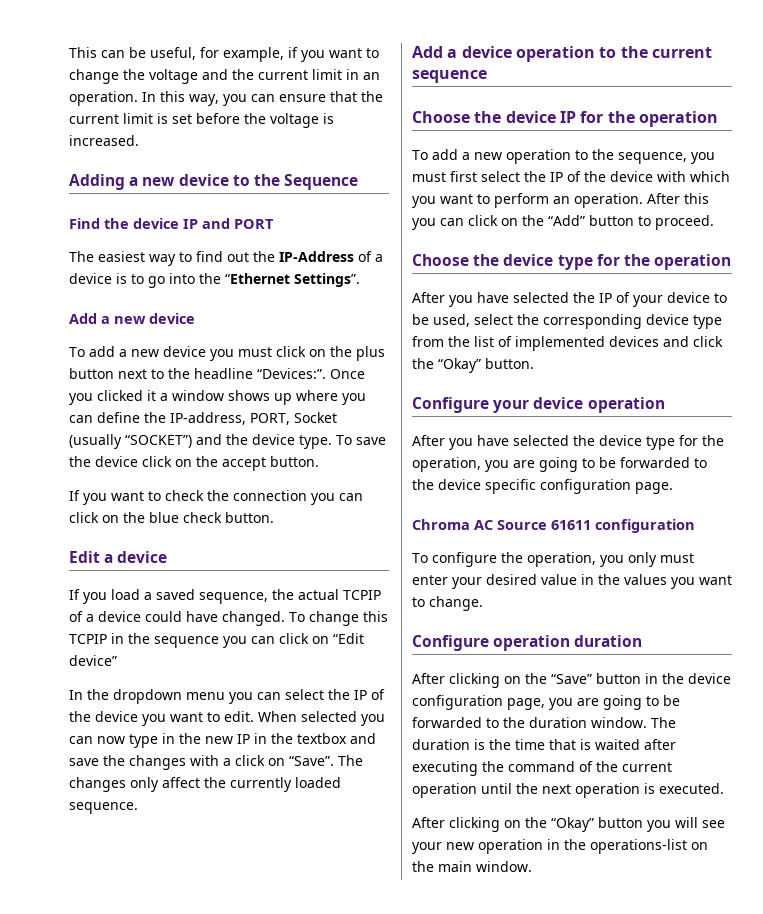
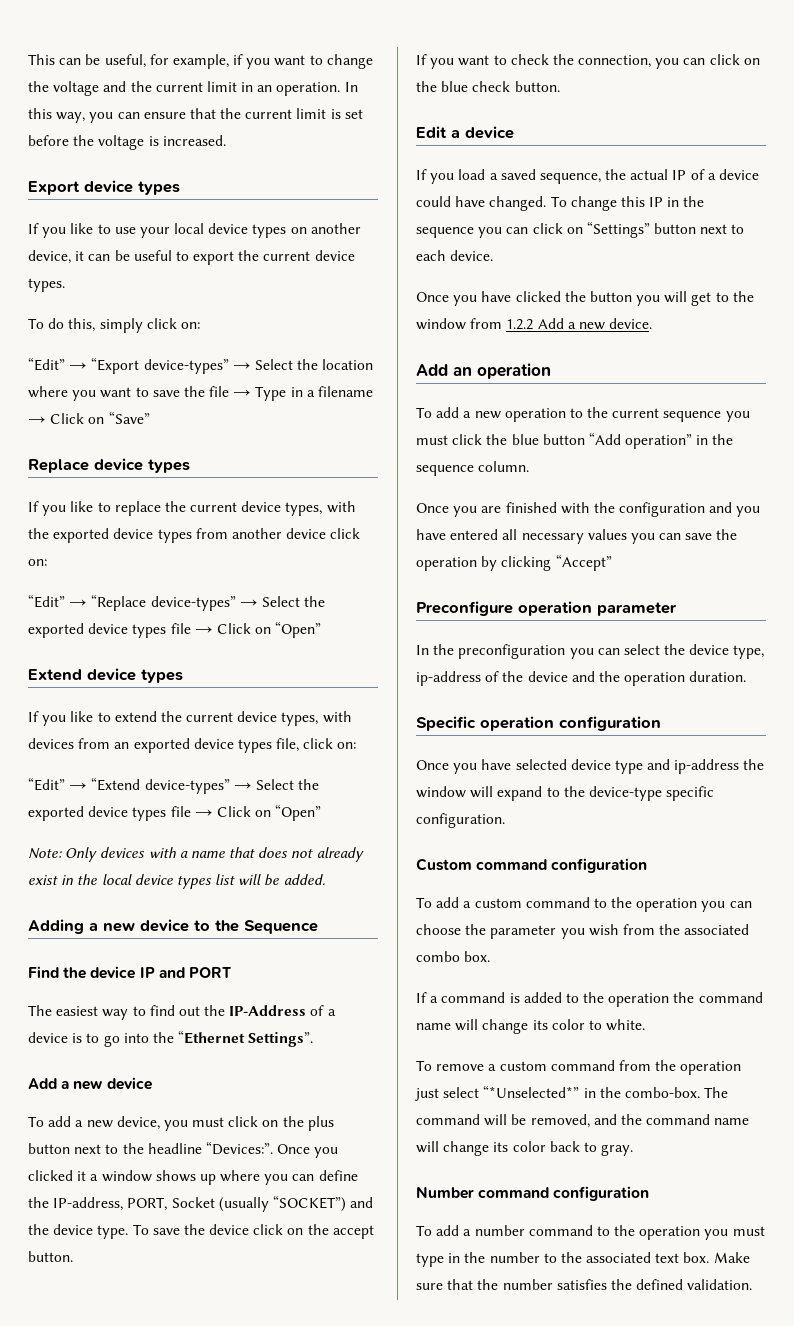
+ Export device types
+ If you like to use your local device types on another device, it can be useful to export the current device types.
+ To do this, simply click on:
+ “Edit” → “Export device-types” → Select the location where you want to save the file → Type in a filename → Click on “Save”
+ Replace device types
+ If you like to replace the current device types, with the exported device types from another device click on:
+ “Edit” → “Replace device-types” → Select the exported device types file → Click on “Open”
+ Extend device types
+ If you like to extend the current device types, with devices from an exported device types file, click on:
+ “Edit” → “Extend device-types” → Select the exported device types file → Click on “Open”
+ Note: Only devices with a name that does not already exist in the local device types list will be added.
- To add a new device you must click on the plus button next to the headline “Devices:”.
+ To add a new device, you must click on the plus button next to the headline “Devices:”.
- If you want to check the connection you can click on the blue check button.
+ If you want to check the connection, you can click on the blue check button.
- If you load a saved sequence, the actual TCPIP of a device could have changed.
+ If you load a saved sequence, the actual IP of a device could have changed.
- To change this TCPIP in the sequence you can click on “Edit device”
- In the dropdown menu you can select the IP of the device you want to edit. When selected you can now type in the new IP in the textbox and save the changes with a click on “Save”. The changes only affect the currently loaded sequence.
- Add a device operation to the current sequence
- Choose the device IP for the operation
+ To change this IP in the sequence you can click on “Settings” button next to each device.
+ Once you have clicked the button you will get to the window from 1.2.2 Add a new device.
+ Add an operation
- To add a new operation to the sequence, you must first select the IP of the device with which you want to perform an operation. After this you can click on the “Add” button to proceed.
- Choose the device type for the operation
- After you have selected the IP of your device to be used, select the corresponding device type from the list of implemented devices and click the “Okay” button.
- Configure your device operation
- After you have selected the device type for the operation, you are going to be forwarded to the device specific configuration page.
- Chroma AC Source 61611 configuration
- To configure the operation, you only must enter your desired value in the values you want to change.
- Configure operation duration
- After clicking on the “Save” button in the device configuration page, you are going to be forwarded to the duration window. The duration is the time that is waited after executing the command of the current operation until the next operation is executed.
- After clicking on the “Okay” button you will see your new operation in the operations-list on the main window.
+ To add a new operation to the current sequence you must click the blue button “Add operation” in the sequence column.
+ Once you are finished with the configuration and you have entered all necessary values you can save the operation by clicking “Accept”
+ Preconfigure operation parameter
+ In the preconfiguration you can select the device type, ip-address of the device and the operation duration.
+ Specific operation configuration
+ Once you have selected device type and ip-address the window will expand to the device-type specific configuration.
+ Custom command configuration
+ To add a custom command to the operation you can choose the parameter you wish from the associated combo box.
+ If a command is added to the operation the command name will change its color to white.
+ To remove a custom command from the operation just select “*Unselected*” in the combo-box. The command will be removed, and the command name will change its color back to gray.
+ Number command configuration
+ To add a number command to the operation you must type in the number to the associated text box. Make sure that the number satisfies the defined validation.

